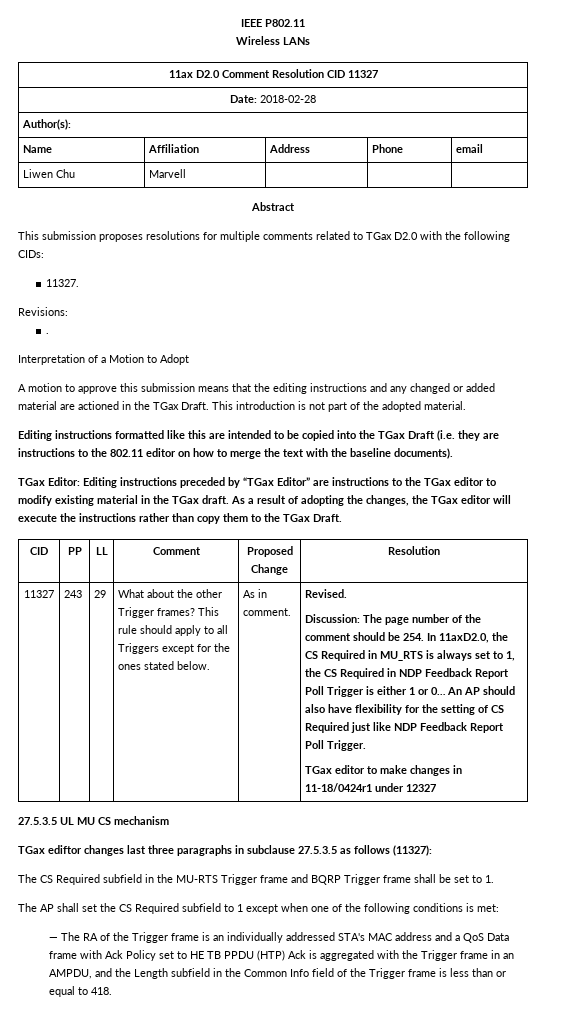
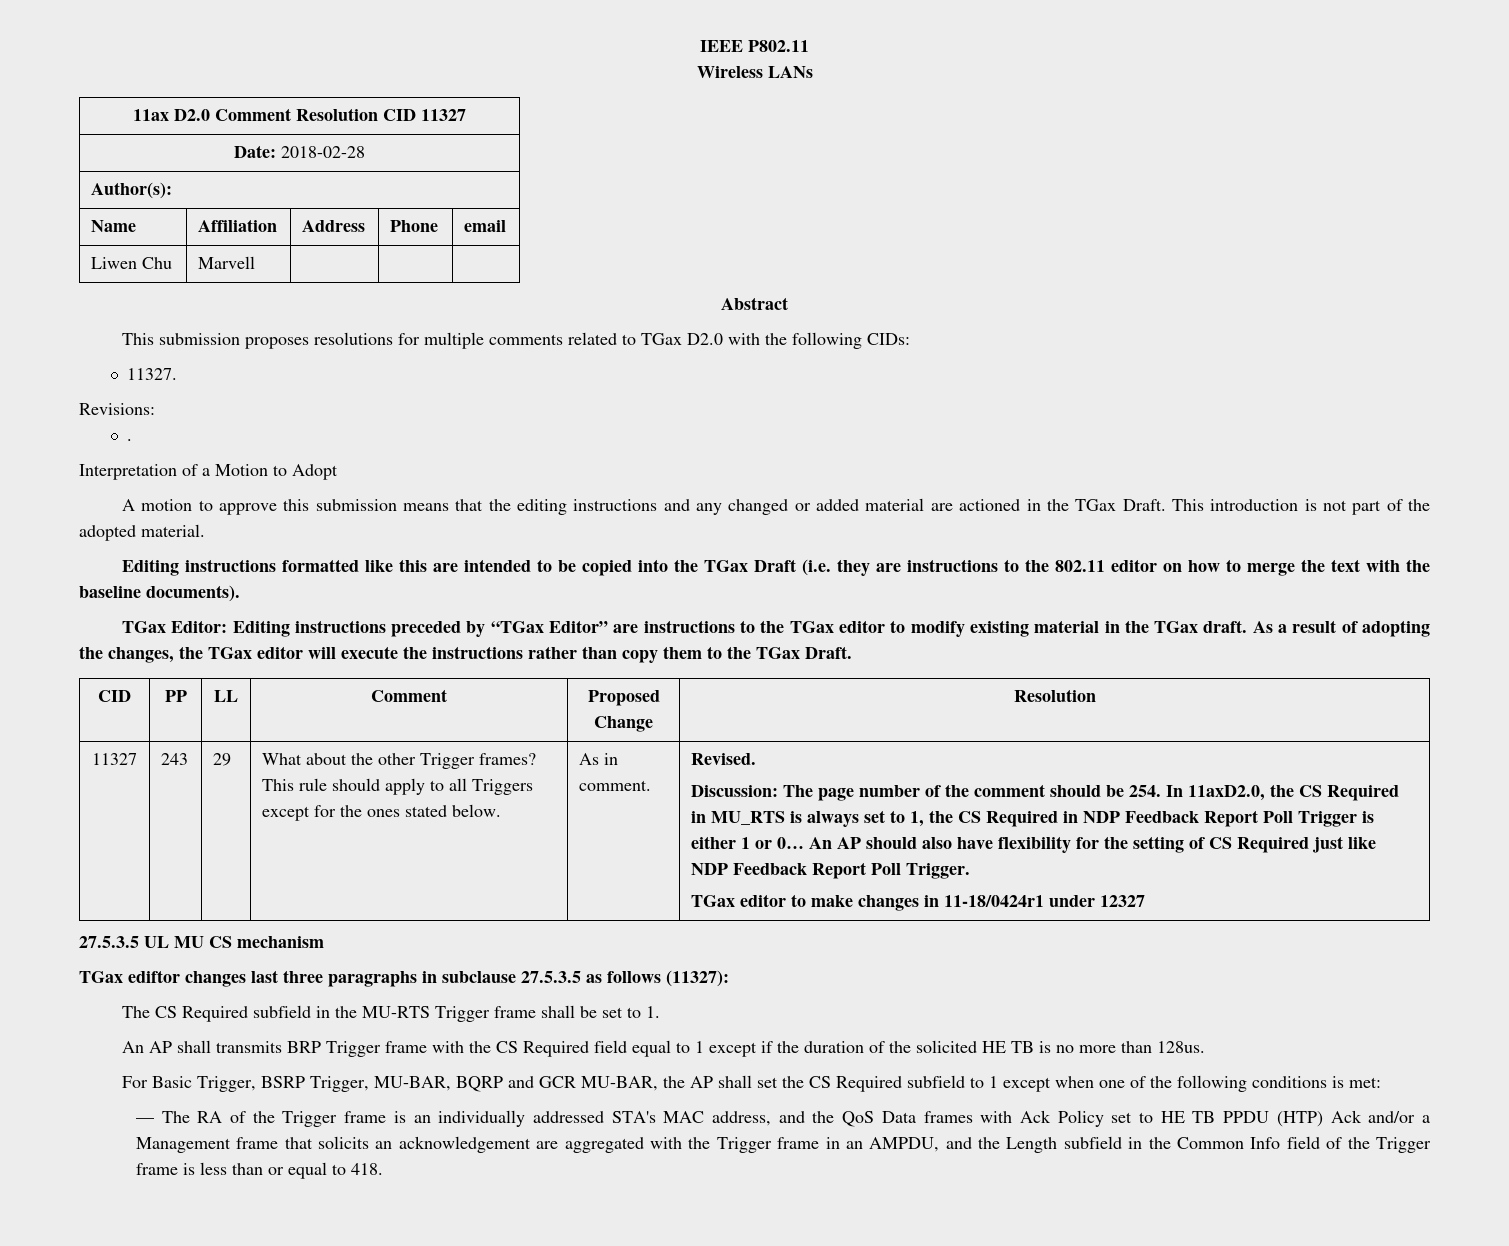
- The CS Required subfield in the MU-RTS Trigger frame and BQRP Trigger frame shall be set to 1.
+ The CS Required subfield in the MU-RTS Trigger frame shall be set to 1.
- The AP shall set the CS Required subfield to 1 except when one of the following conditions is met:
+ An AP shall transmits BRP Trigger frame with the CS Required field equal to 1 except if the duration of the solicited HE TB is no more than 128us.
+ For Basic Trigger, BSRP Trigger, MU-BAR, BQRP and GCR MU-BAR, the AP shall set the CS Required subfield to 1 except when one of the following conditions is met:
- — The RA of the Trigger frame is an individually addressed STA's MAC address and a QoS Data frame with Ack Policy set to HE TB PPDU (HTP) Ack is aggregated with the Trigger frame in an AMPDU, and the Length subfield in the Common Info field of the Trigger frame is less than or equal to 418.
+ — The RA of the Trigger frame is an individually addressed STA's MAC address, and the QoS Data frames with Ack Policy set to HE TB PPDU (HTP) Ack and/or a Management frame that solicits an acknowledgement are aggregated with the Trigger frame in an AMPDU, and the Length subfield in the Common Info field of the Trigger frame is less than or equal to 418.

